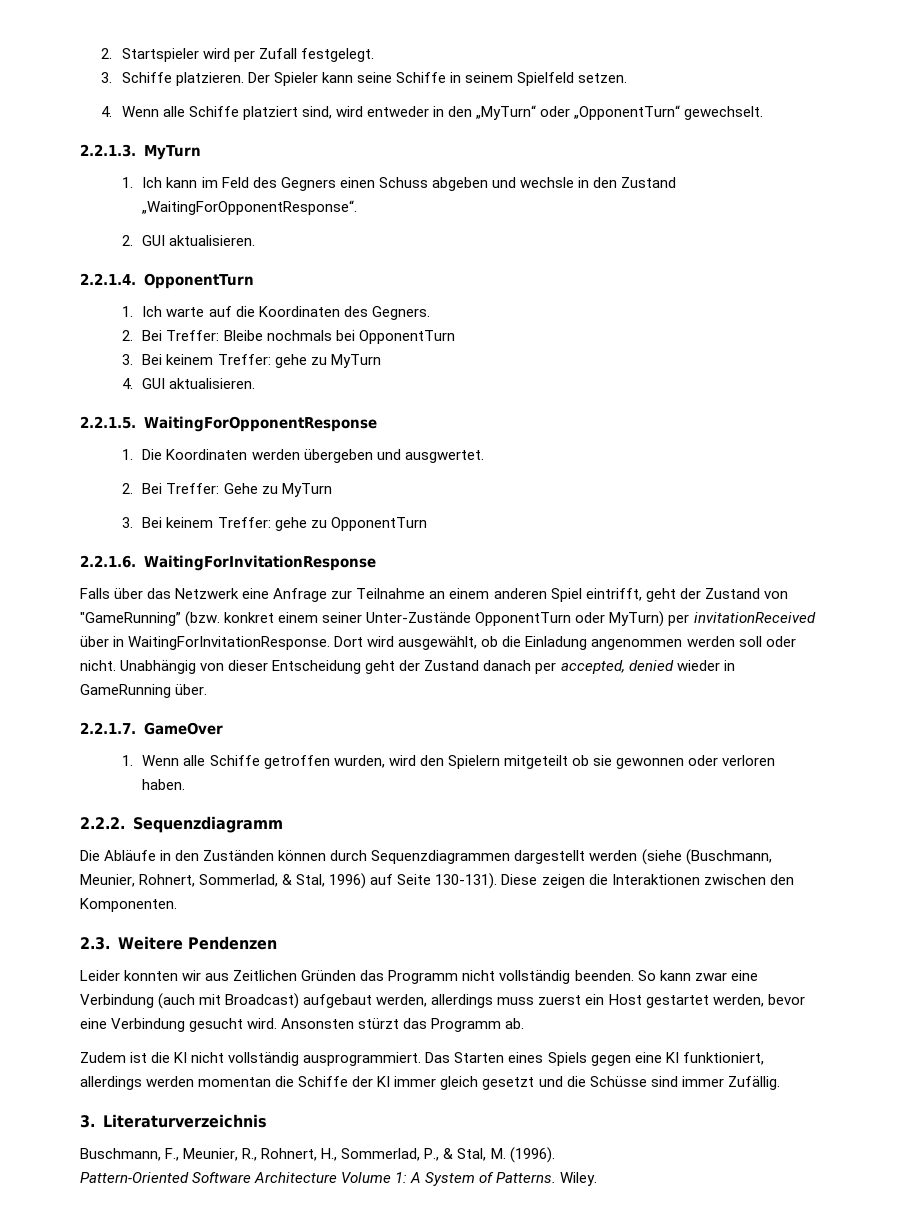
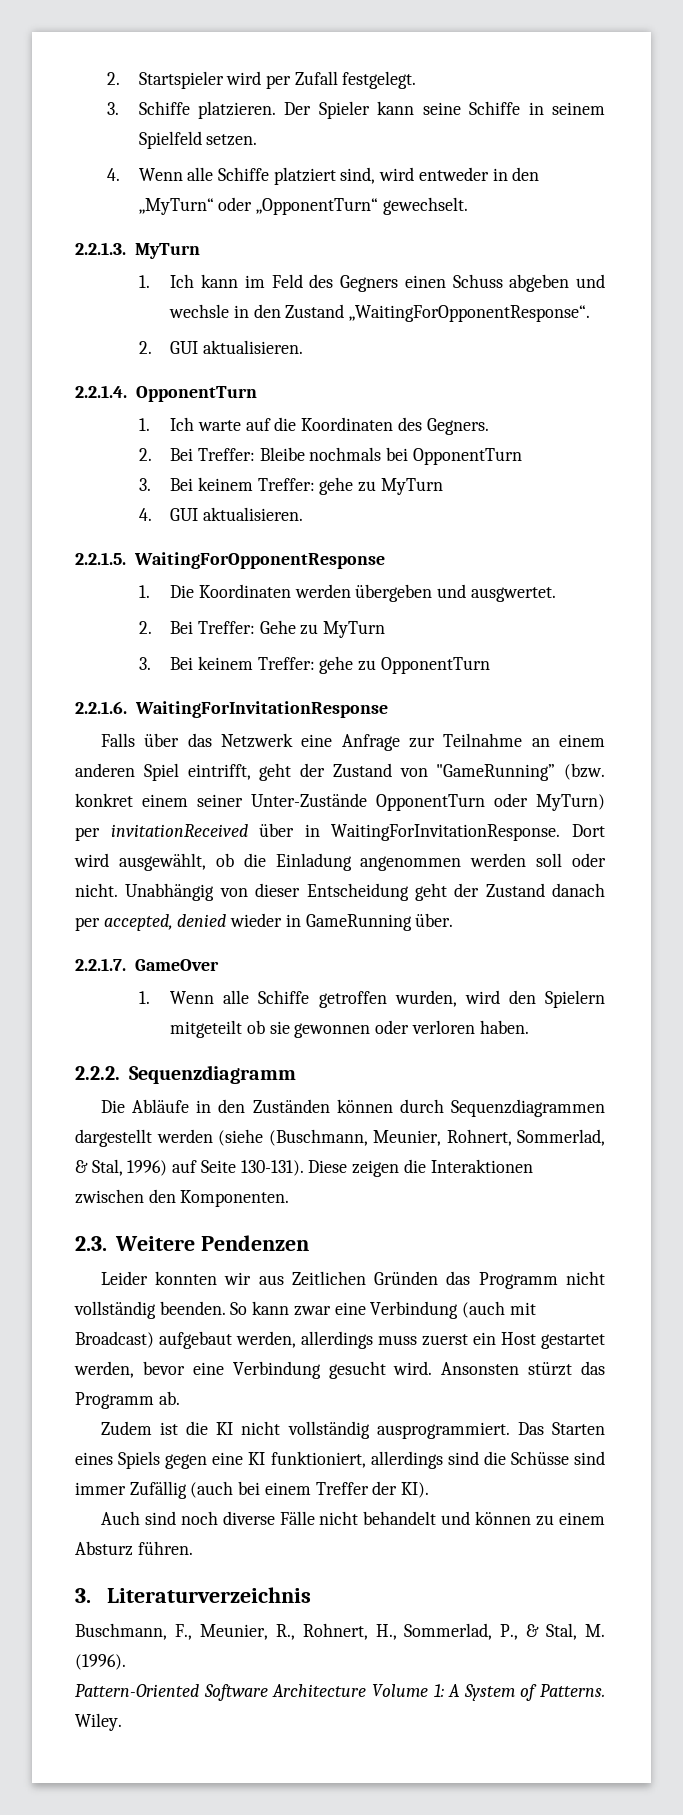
- Das Starten eines Spiels gegen eine KI funktioniert, allerdings werden momentan die Schiffe der KI immer gleich gesetzt und die Schüsse sind immer Zufällig.
+ Das Starten eines Spiels gegen eine KI funktioniert, allerdings sind die Schüsse sind immer Zufällig (auch bei einem Treffer der KI).
+ Auch sind noch diverse Fälle nicht behandelt und können zu einem Absturz führen.

